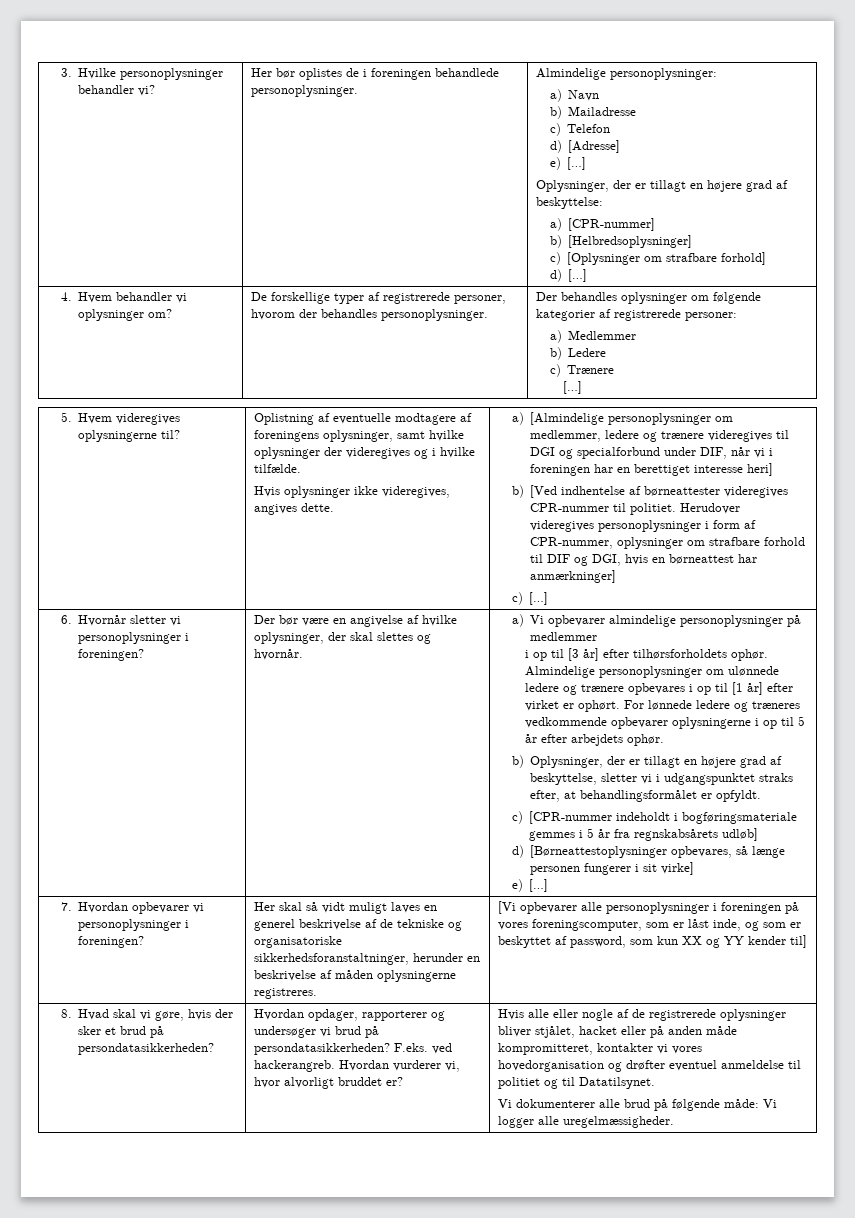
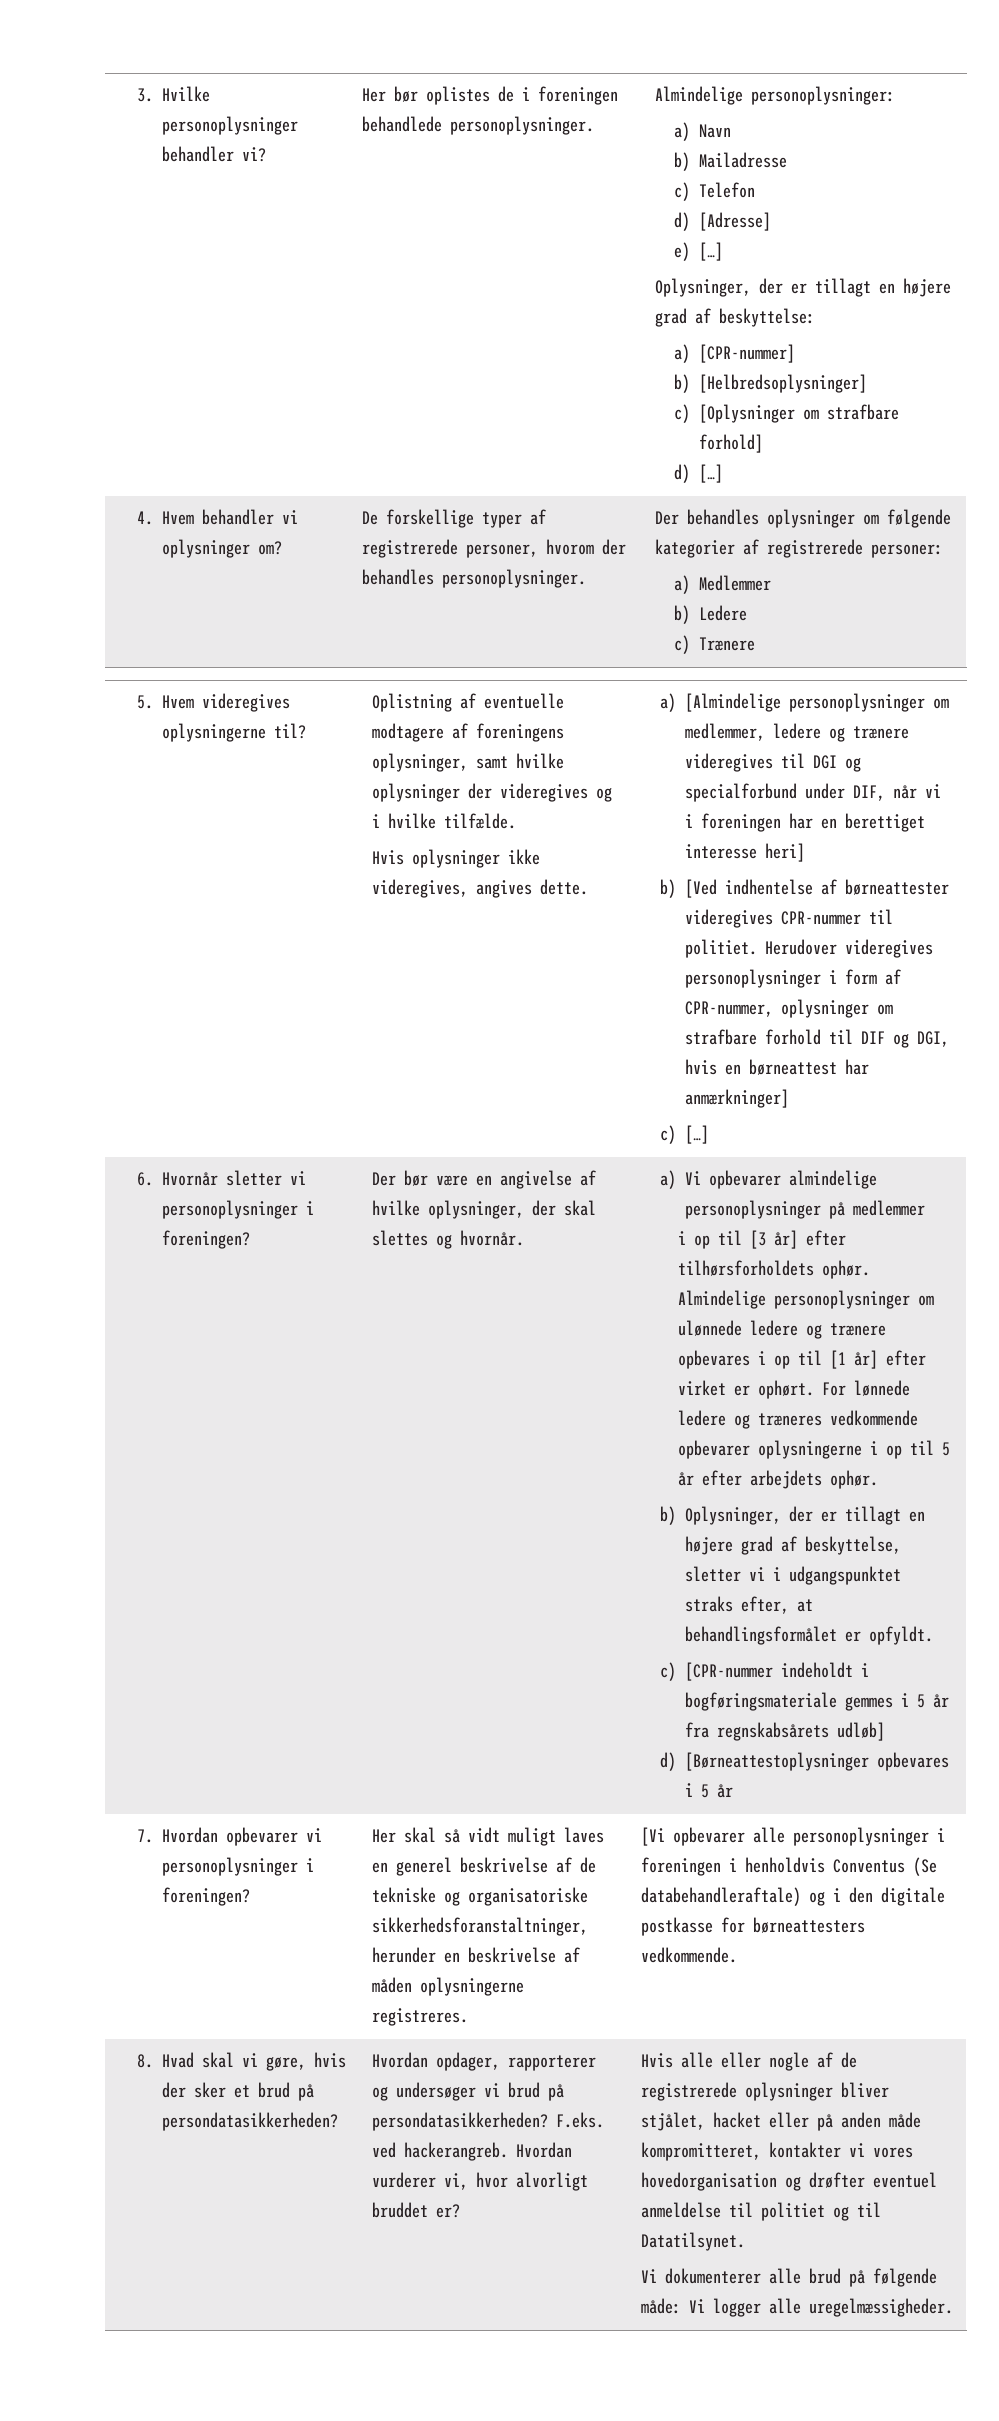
  4. Hvem behandler vi oplysninger om? | De forskellige typer af registrerede personer, hvorom der behandles personoplysninger. | Der behandles oplysninger om følgende kategorier af registrerede personer:
  a) Medlemmer
  b) Ledere
  c) Trænere
- […]
- d) [Børneattestoplysninger opbevares, så længe personen fungerer i sit virke]
- e) […]
+ d) [Børneattestoplysninger opbevares i 5 år
- [Vi opbevarer alle personoplysninger i foreningen på vores foreningscomputer, som er låst inde, og som er beskyttet af password, som kun XX og YY kender til]
+ [Vi opbevarer alle personoplysninger i foreningen i henholdvis Conventus (Se databehandleraftale) og i den digitale postkasse for børneattesters vedkommende.

